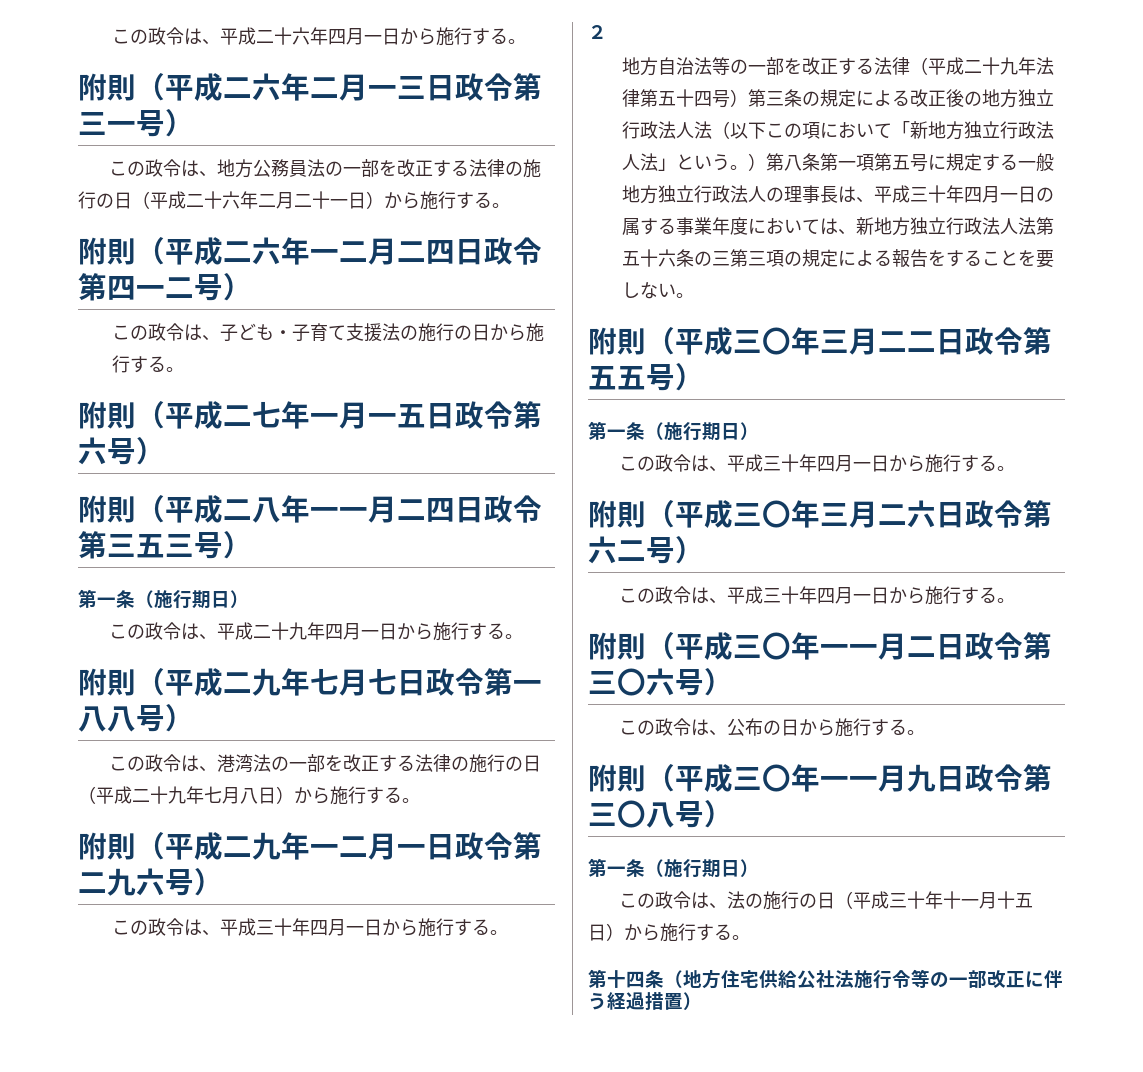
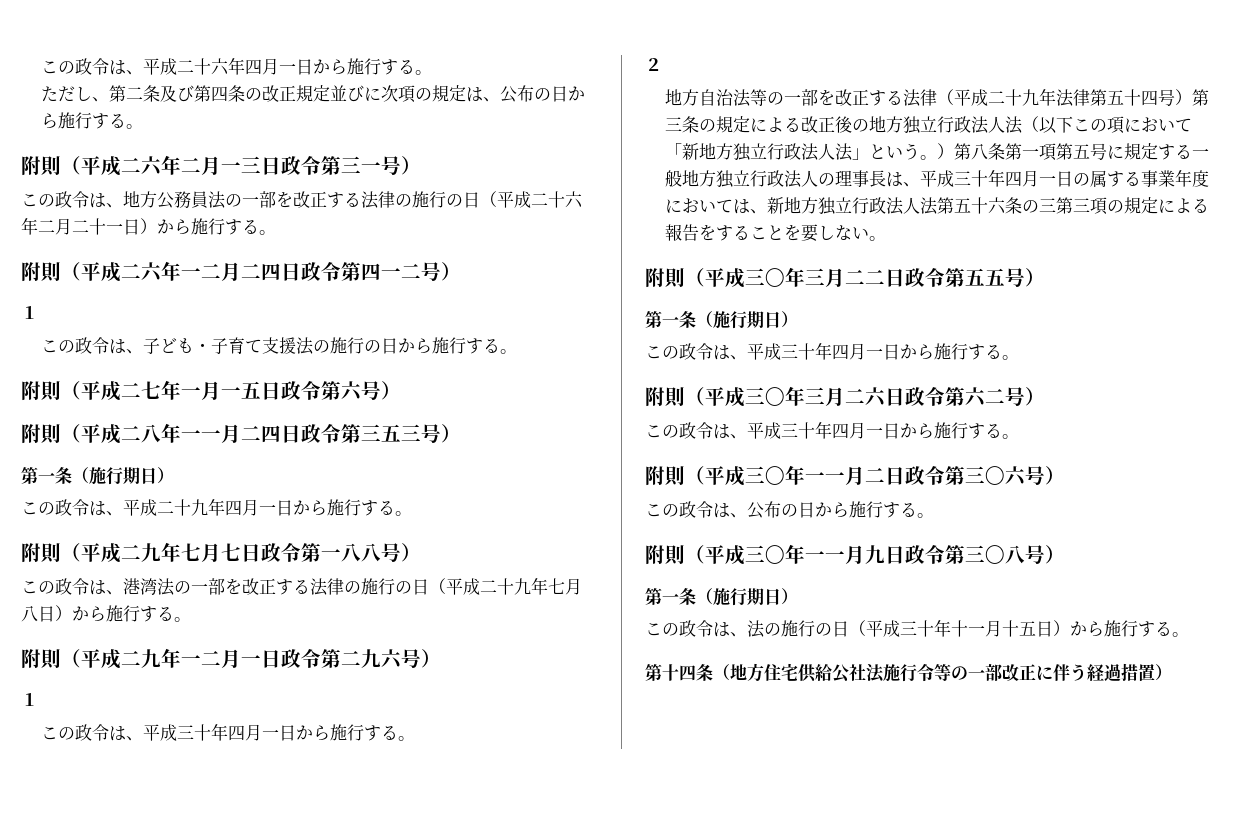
+ ただし、第二条及び第四条の改正規定並びに次項の規定は、公布の日から施行する。
  附則（平成二六年一二月二四日政令第四一二号）
+ １
  附則（平成二九年一二月一日政令第二九六号）
+ １

